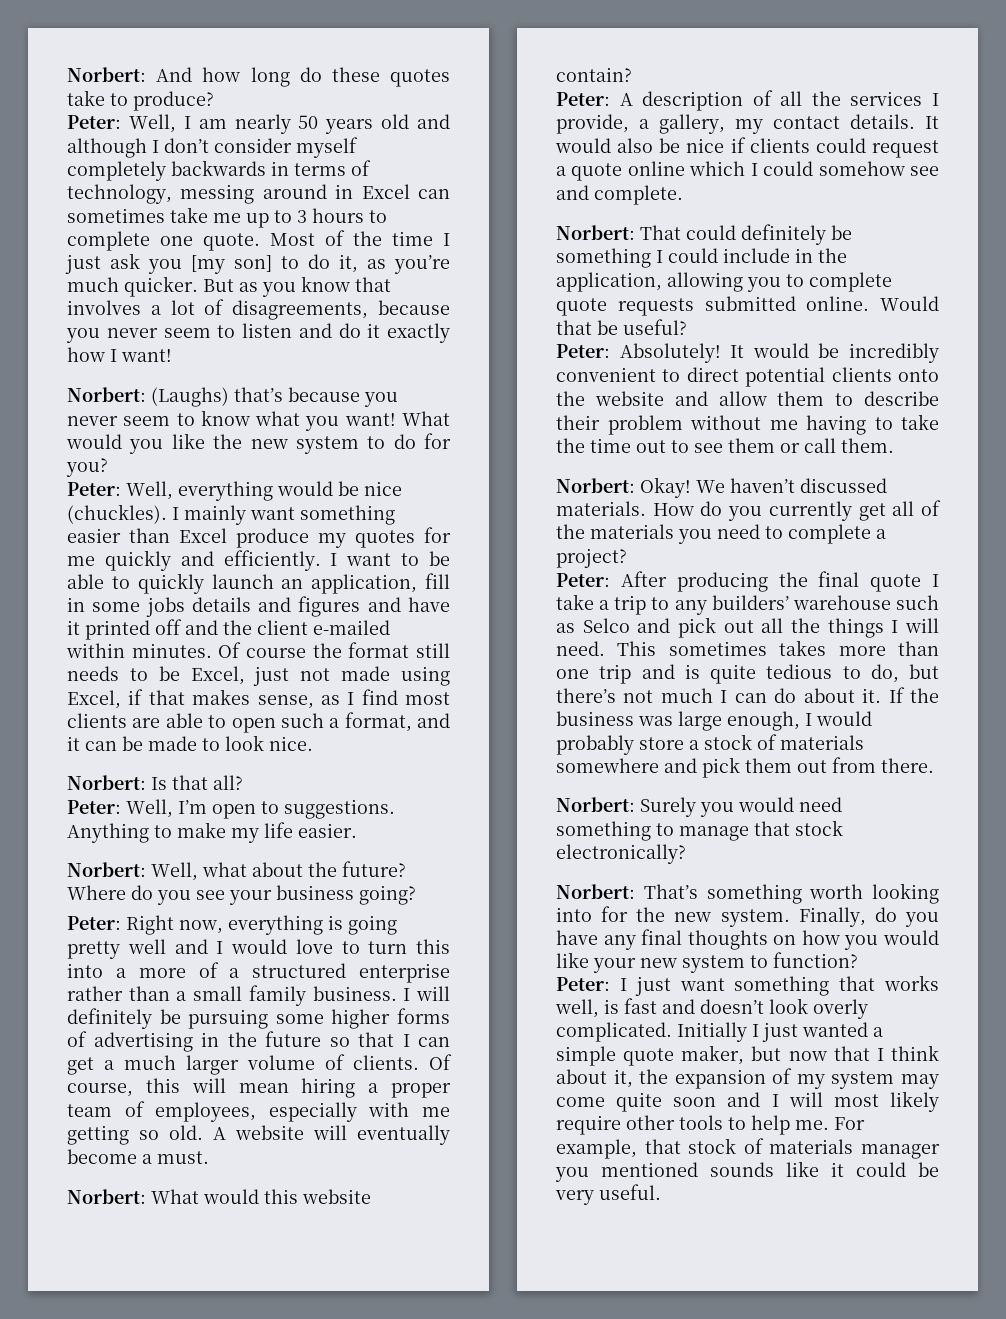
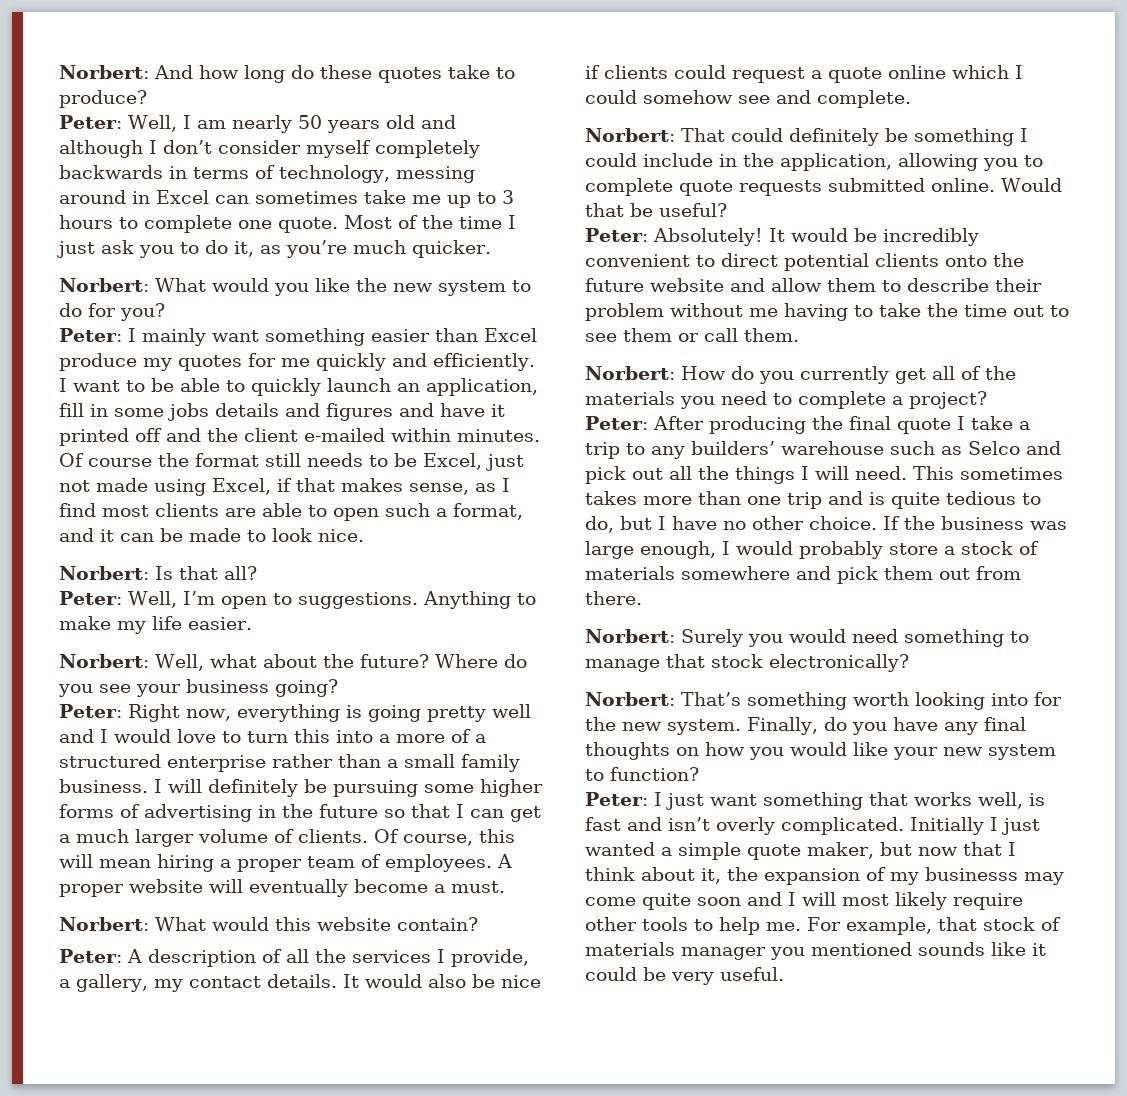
- Most of the time I just ask you [my son] to do it, as you’re much quicker. But as you know that involves a lot of disagreements, because you never seem to listen and do it exactly how I want!
- Norbert: (Laughs) that’s because you never seem to know what you want! What would you like the new system to do for you?
+ Most of the time I just ask you to do it, as you’re much quicker.
+ Norbert: What would you like the new system to do for you?
- Peter: Well, everything would be nice (chuckles). I mainly want something easier than Excel produce my quotes for me quickly and efficiently.
+ Peter: I mainly want something easier than Excel produce my quotes for me quickly and efficiently.
- Of course, this will mean hiring a proper team of employees, especially with me getting so old. A website will eventually become a must.
+ Of course, this will mean hiring a proper team of employees. A proper website will eventually become a must.
- It would be incredibly convenient to direct potential clients onto the website and allow them to describe their problem without me having to take the time out to see them or call them.
+ It would be incredibly convenient to direct potential clients onto the future website and allow them to describe their problem without me having to take the time out to see them or call them.
- Norbert: Okay! We haven’t discussed materials. How do you currently get all of the materials you need to complete a project?
+ Norbert: How do you currently get all of the materials you need to complete a project?
- This sometimes takes more than one trip and is quite tedious to do, but there’s not much I can do about it.
+ This sometimes takes more than one trip and is quite tedious to do, but I have no other choice.
- Peter: I just want something that works well, is fast and doesn’t look overly complicated.
+ Peter: I just want something that works well, is fast and isn’t overly complicated.
- Initially I just wanted a simple quote maker, but now that I think about it, the expansion of my system may come quite soon and I will most likely require other tools to help me.
+ Initially I just wanted a simple quote maker, but now that I think about it, the expansion of my businesss may come quite soon and I will most likely require other tools to help me.

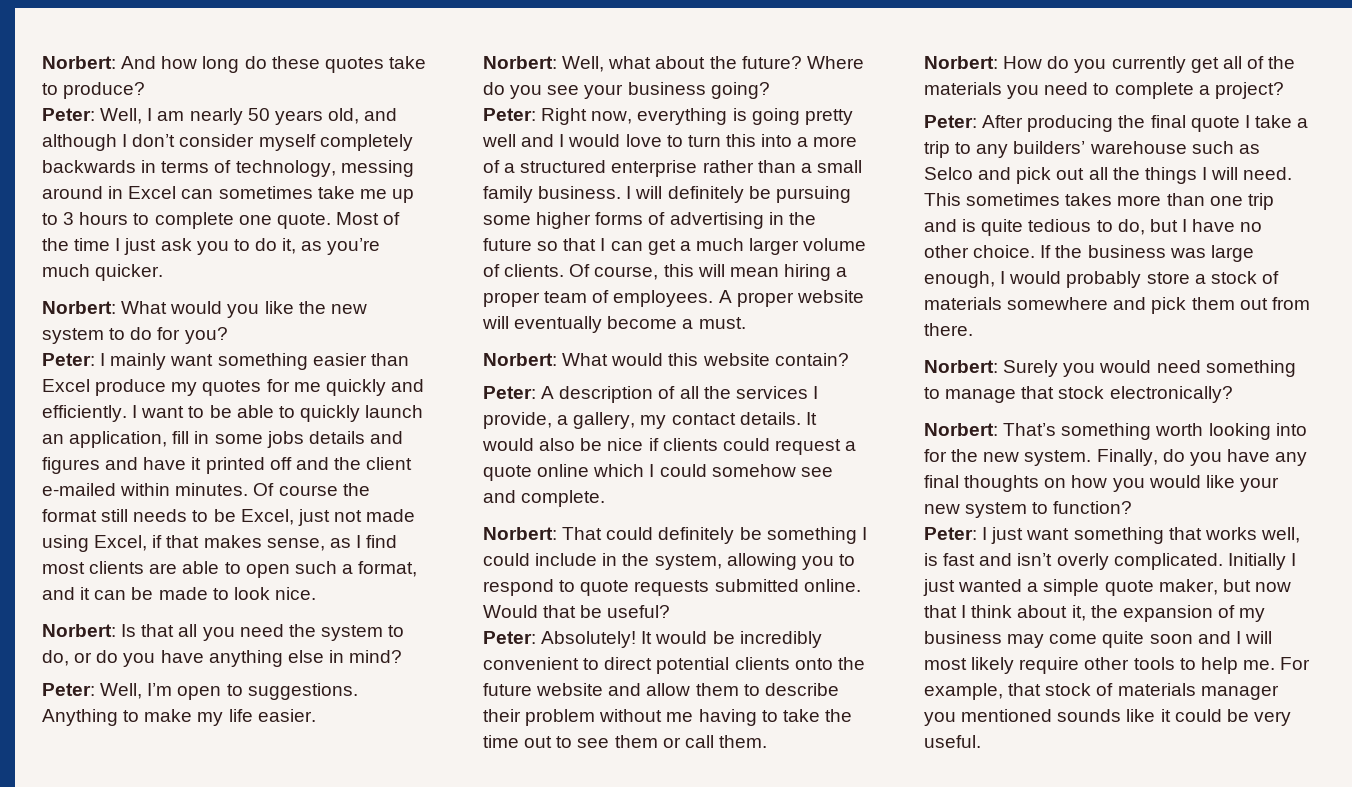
- Peter: Well, I am nearly 50 years old and although I don’t consider myself completely backwards in terms of technology, messing around in Excel can sometimes take me up to 3 hours to complete one quote.
+ Peter: Well, I am nearly 50 years old, and although I don’t consider myself completely backwards in terms of technology, messing around in Excel can sometimes take me up to 3 hours to complete one quote.
- Norbert: Is that all?
+ Norbert: Is that all you need the system to do, or do you have anything else in mind?
- Norbert: That could definitely be something I could include in the application, allowing you to complete quote requests submitted online.
+ Norbert: That could definitely be something I could include in the system, allowing you to respond to quote requests submitted online.
- Initially I just wanted a simple quote maker, but now that I think about it, the expansion of my businesss may come quite soon and I will most likely require other tools to help me.
+ Initially I just wanted a simple quote maker, but now that I think about it, the expansion of my business may come quite soon and I will most likely require other tools to help me.

